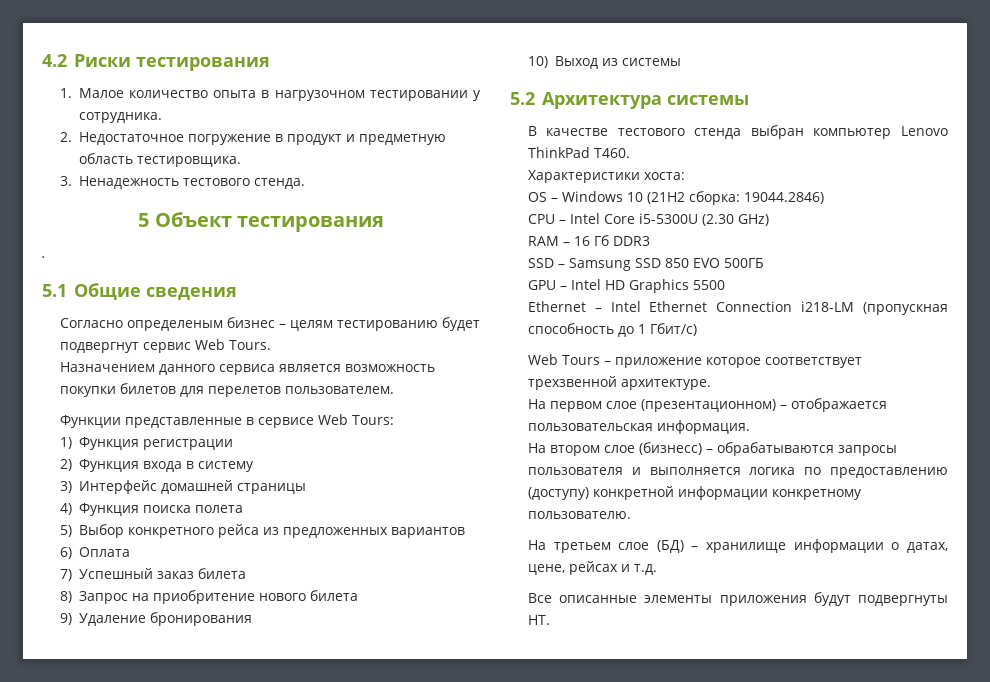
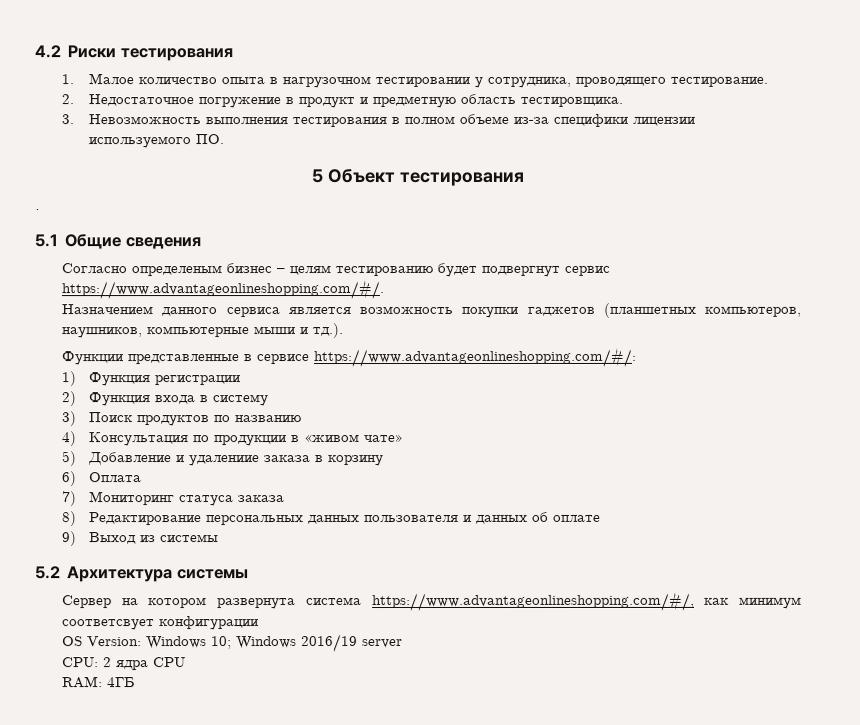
- 1. Малое количество опыта в нагрузочном тестировании у сотрудника.
+ 1. Малое количество опыта в нагрузочном тестировании у сотрудника, проводящего тестирование.
- 3. Ненадежность тестового стенда.
+ 3. Невозможность выполнения тестирования в полном объеме из-за специфики лицензии используемого ПО.
- Согласно определеным бизнес – целям тестированию будет подвергнут сервис Web Tours.
+ Согласно определеным бизнес – целям тестированию будет подвергнут сервис https://www.advantageonlineshopping.com/#/.
- Назначением данного сервиса является возможность покупки билетов для перелетов пользователем.
+ Назначением данного сервиса является возможность покупки гаджетов (планшетных компьютеров, наушников, компьютерные мыши и тд.).
- Функции представленные в сервисе Web Tours:
+ Функции представленные в сервисе https://www.advantageonlineshopping.com/#/:
- 3) Интерфейс домашней страницы
- 4) Функция поиска полета
- 5) Выбор конкретного рейса из предложенных вариантов
+ 3) Поиск продуктов по названию
+ 4) Консультация по продукции в «живом чате»
+ 5) Добавление и удалениие заказа в корзину
  6) Оплата
- 7) Успешный заказ билета
- 8) Запрос на приобритение нового билета
- 9) Удаление бронирования
- 10) Выход из системы
+ 7) Мониторинг статуса заказа
+ 8) Редактирование персональных данных пользователя и данных об оплате
+ 9) Выход из системы
- В качестве тестового стенда выбран компьютер Lenovo ThinkPad T460.
- Характеристики хоста:
- OS – Windows 10 (21H2 сборка: 19044.2846)
- CPU – Intel Core i5-5300U (2.30 GHz)
- RAM – 16 Гб DDR3
- SSD – Samsung SSD 850 EVO 500ГБ
- GPU – Intel HD Graphics 5500
- Ethernet – Intel Ethernet Connection i218-LM (пропускная способность до 1 Гбит/с)
- Web Tours – приложение которое соответствует трехзвенной архитектуре.
- На первом слое (презентационном) – отображается пользовательская информация.
- На втором слое (бизнесс) – обрабатываются запросы пользователя и выполняется логика по предоставлению (доступу) конкретной информации конкретному пользователю.
- На третьем слое (БД) – хранилище информации о датах, цене, рейсах и т.д.
- Все описанные элементы приложения будут подвергнуты НТ.
+ Сервер на котором развернута система https://www.advantageonlineshopping.com/#/, как минимум соответсвует конфигурации
+ OS Version: Windows 10; Windows 2016/19 server
+ CPU: 2 ядра CPU
+ RAM: 4ГБ

